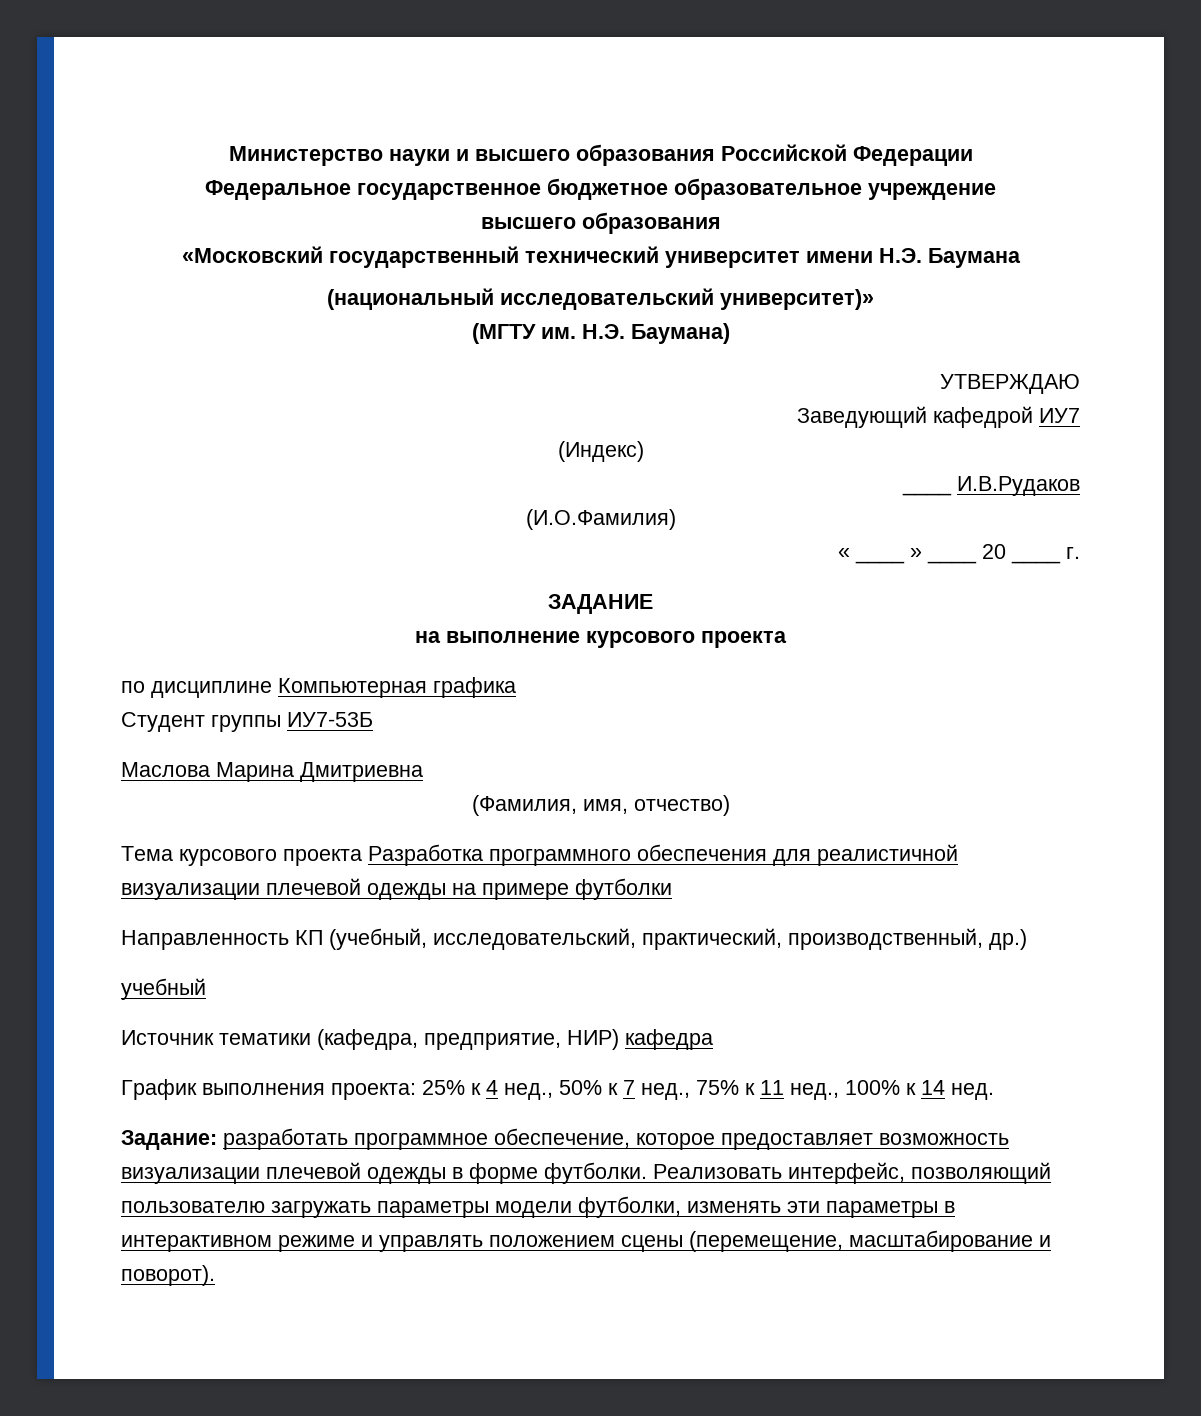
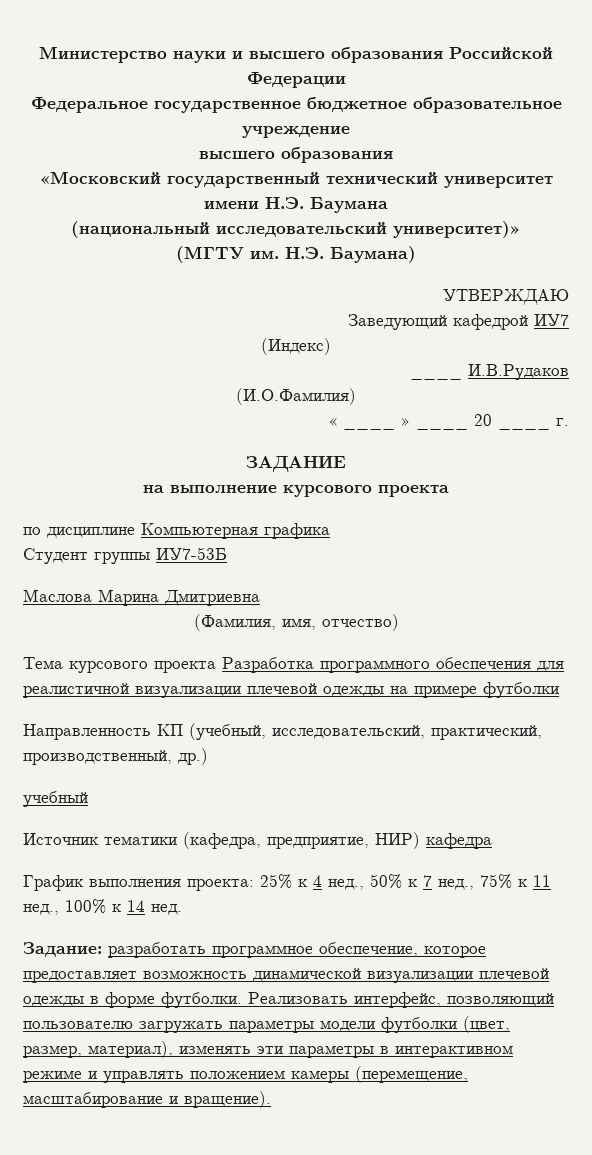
- Задание: разработать программное обеспечение, которое предоставляет возможность визуализации плечевой одежды в форме футболки.
+ Задание: разработать программное обеспечение, которое предоставляет возможность динамической визуализации плечевой одежды в форме футболки.
- Реализовать интерфейс, позволяющий пользователю загружать параметры модели футболки, изменять эти параметры в интерактивном режиме и управлять положением сцены (перемещение, масштабирование и поворот).
+ Реализовать интерфейс, позволяющий пользователю загружать параметры модели футболки (цвет, размер, материал), изменять эти параметры в интерактивном режиме и управлять положением камеры (перемещение, масштабирование и вращение).

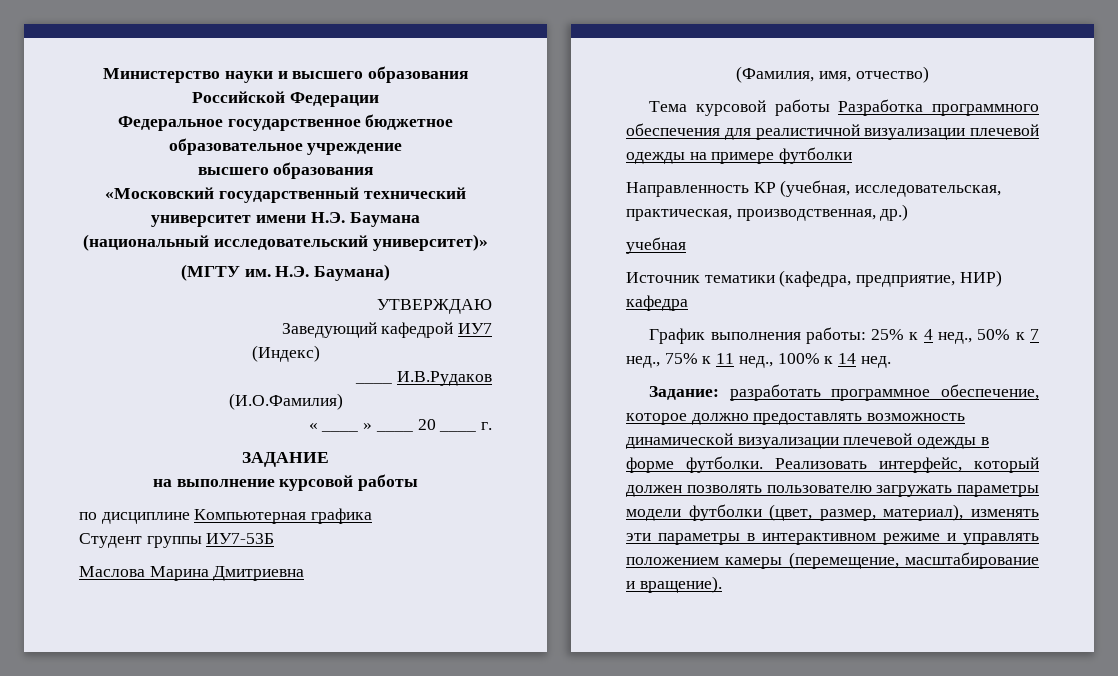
- на выполнение курсового проекта
+ на выполнение курсовой работы
- Тема курсового проекта Разработка программного обеспечения для реалистичной визуализации плечевой одежды на примере футболки
+ Тема курсовой работы Разработка программного обеспечения для реалистичной визуализации плечевой одежды на примере футболки
- Направленность КП (учебный, исследовательский, практический, производственный, др.)
+ Направленность КР (учебная, исследовательская, практическая, производственная, др.)
- учебный
+ учебная
- График выполнения проекта: 25% к 4 нед., 50% к 7 нед., 75% к 11 нед., 100% к 14 нед.
+ График выполнения работы: 25% к 4 нед., 50% к 7 нед., 75% к 11 нед., 100% к 14 нед.
- Задание: разработать программное обеспечение, которое предоставляет возможность динамической визуализации плечевой одежды в форме футболки.
+ Задание: разработать программное обеспечение, которое должно предоставлять возможность динамической визуализации плечевой одежды в форме футболки.
- Реализовать интерфейс, позволяющий пользователю загружать параметры модели футболки (цвет, размер, материал), изменять эти параметры в интерактивном режиме и управлять положением камеры (перемещение, масштабирование и вращение).
+ Реализовать интерфейс, который должен позволять пользователю загружать параметры модели футболки (цвет, размер, материал), изменять эти параметры в интерактивном режиме и управлять положением камеры (перемещение, масштабирование и вращение).

